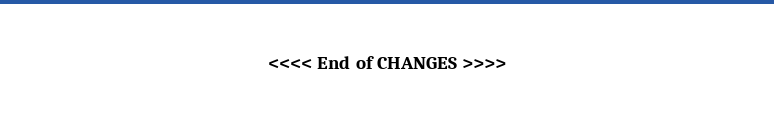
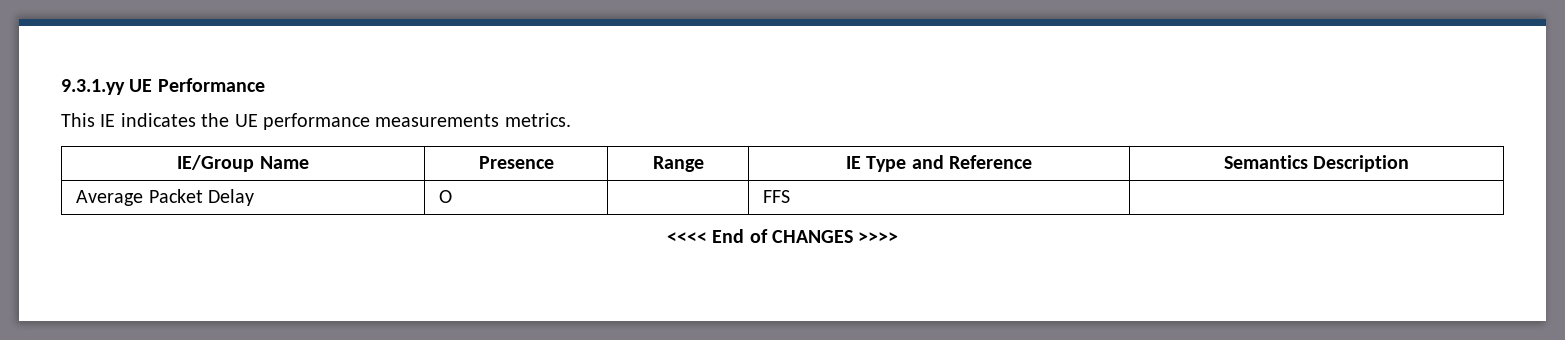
+ 9.3.1.yy UE Performance
+ This IE indicates the UE performance measurements metrics.
+ IE/Group Name | Presence | Range | IE Type and Reference | Semantics Description
+ Average Packet Delay | O | | FFS |

